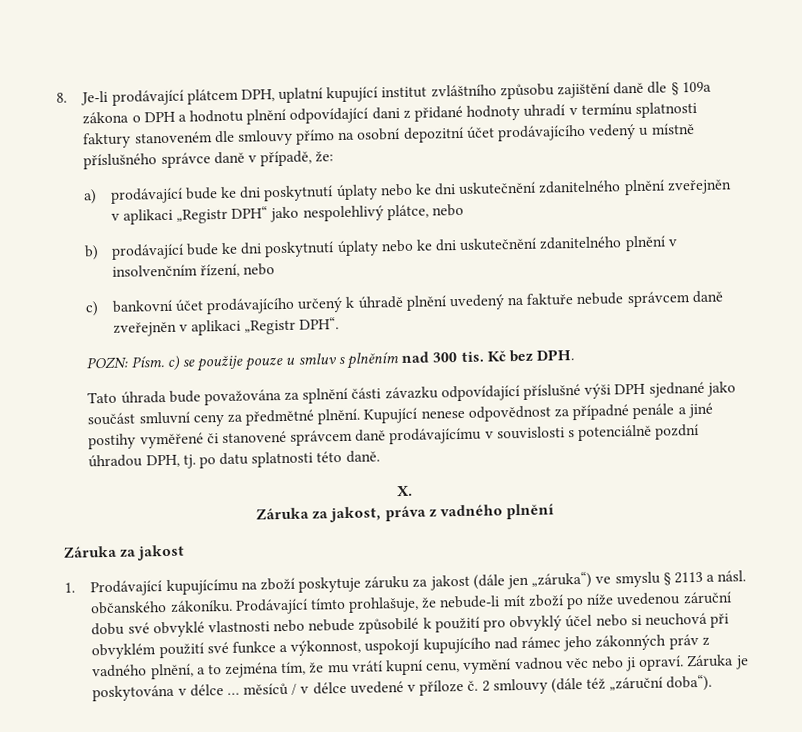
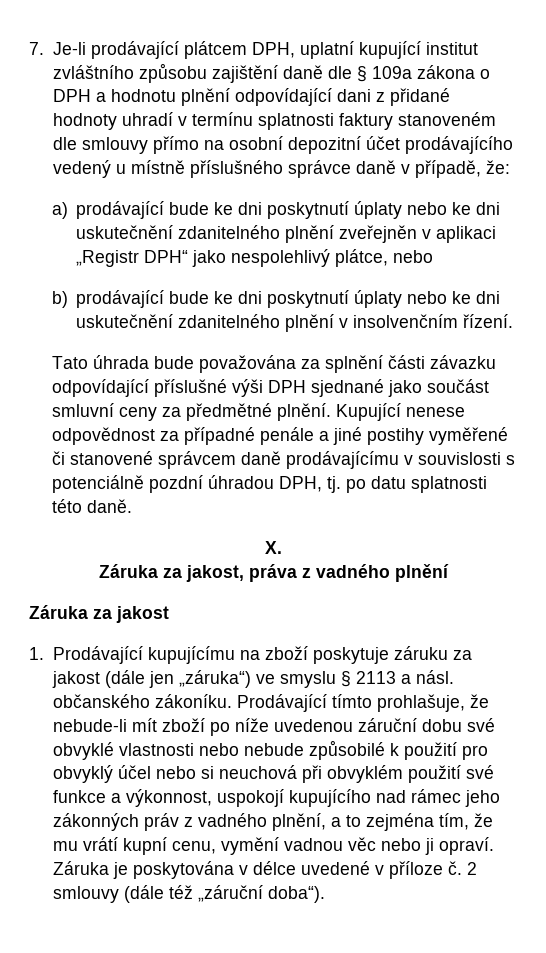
- 8. Je-li prodávající plátcem DPH, uplatní kupující institut zvláštního způsobu zajištění daně dle § 109a zákona o DPH a hodnotu plnění odpovídající dani z přidané hodnoty uhradí v termínu splatnosti faktury stanoveném dle smlouvy přímo na osobní depozitní účet prodávajícího vedený u místně příslušného správce daně v případě, že:
+ 7. Je-li prodávající plátcem DPH, uplatní kupující institut zvláštního způsobu zajištění daně dle § 109a zákona o DPH a hodnotu plnění odpovídající dani z přidané hodnoty uhradí v termínu splatnosti faktury stanoveném dle smlouvy přímo na osobní depozitní účet prodávajícího vedený u místně příslušného správce daně v případě, že:
- b) prodávající bude ke dni poskytnutí úplaty nebo ke dni uskutečnění zdanitelného plnění v insolvenčním řízení, nebo
- c) bankovní účet prodávajícího určený k úhradě plnění uvedený na faktuře nebude správcem daně zveřejněn v aplikaci „Registr DPH“.
- POZN: Písm. c) se použije pouze u smluv s plněním nad 300 tis. Kč bez DPH.
+ b) prodávající bude ke dni poskytnutí úplaty nebo ke dni uskutečnění zdanitelného plnění v insolvenčním řízení.
- Záruka je poskytována v délce … měsíců / v délce uvedené v příloze č.
+ Záruka je poskytována v délce uvedené v příloze č.

